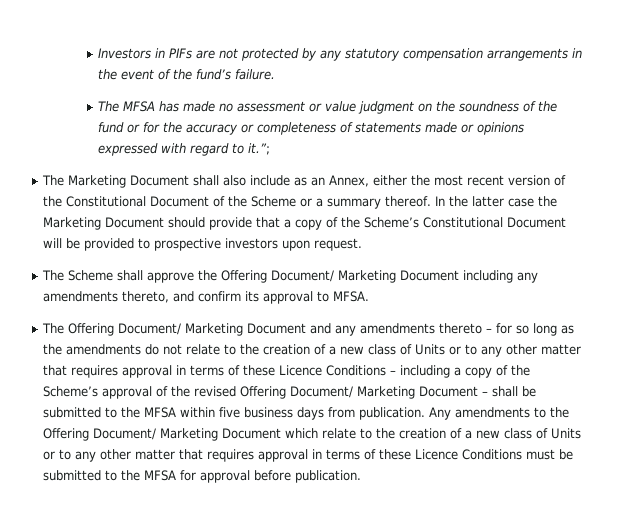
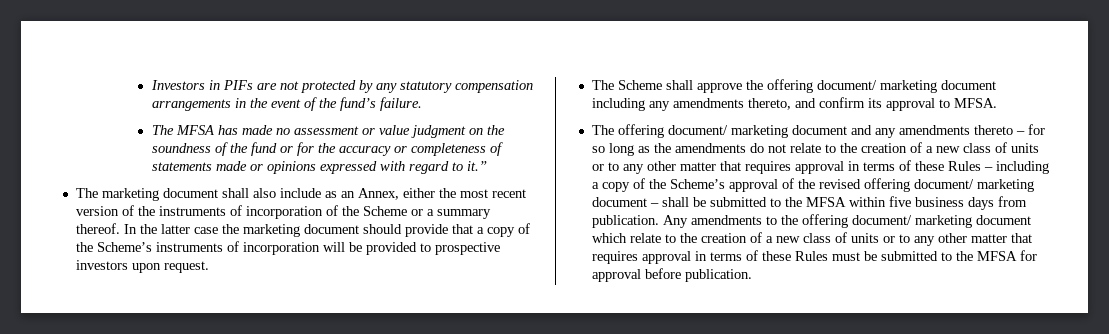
- The MFSA has made no assessment or value judgment on the soundness of the fund or for the accuracy or completeness of statements made or opinions expressed with regard to it.”;
- The Marketing Document shall also include as an Annex, either the most recent version of the Constitutional Document of the Scheme or a summary thereof.
+ The MFSA has made no assessment or value judgment on the soundness of the fund or for the accuracy or completeness of statements made or opinions expressed with regard to it.”
+ The marketing document shall also include as an Annex, either the most recent version of the instruments of incorporation of the Scheme or a summary thereof.
- In the latter case the Marketing Document should provide that a copy of the Scheme’s Constitutional Document will be provided to prospective investors upon request.
+ In the latter case the marketing document should provide that a copy of the Scheme’s instruments of incorporation will be provided to prospective investors upon request.
- The Scheme shall approve the Offering Document/ Marketing Document including any amendments thereto, and confirm its approval to MFSA.
+ The Scheme shall approve the offering document/ marketing document including any amendments thereto, and confirm its approval to MFSA.
- The Offering Document/ Marketing Document and any amendments thereto – for so long as the amendments do not relate to the creation of a new class of Units or to any other matter that requires approval in terms of these Licence Conditions – including a copy of the Scheme’s approval of the revised Offering Document/ Marketing Document – shall be submitted to the MFSA within five business days from publication.
+ The offering document/ marketing document and any amendments thereto – for so long as the amendments do not relate to the creation of a new class of units or to any other matter that requires approval in terms of these Rules – including a copy of the Scheme’s approval of the revised offering document/ marketing document – shall be submitted to the MFSA within five business days from publication.
- Any amendments to the Offering Document/ Marketing Document which relate to the creation of a new class of Units or to any other matter that requires approval in terms of these Licence Conditions must be submitted to the MFSA for approval before publication.
+ Any amendments to the offering document/ marketing document which relate to the creation of a new class of units or to any other matter that requires approval in terms of these Rules must be submitted to the MFSA for approval before publication.

